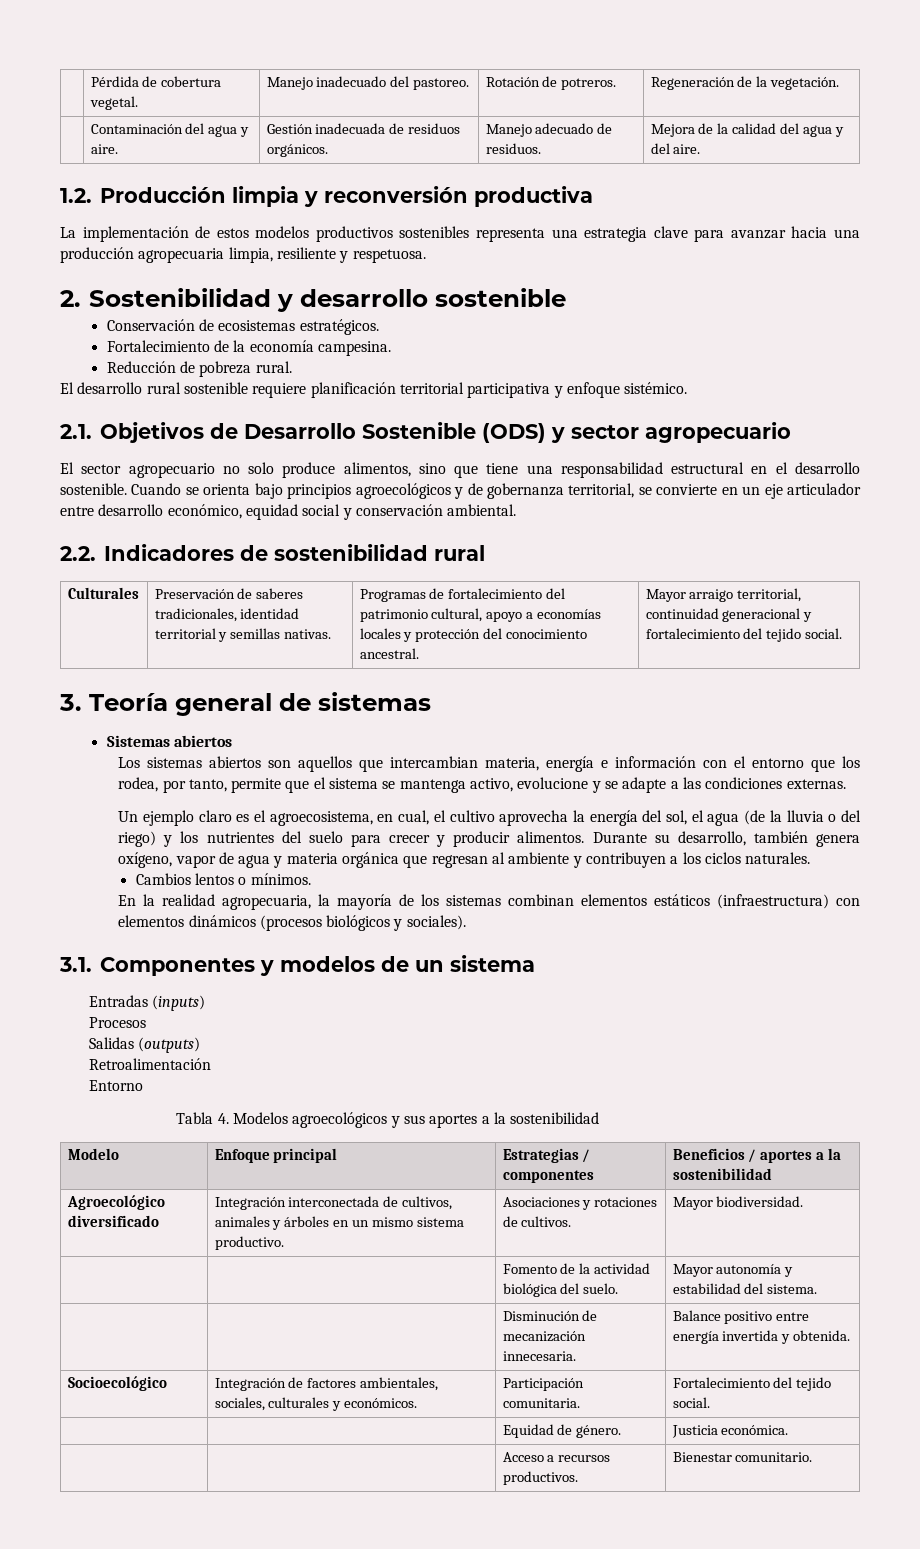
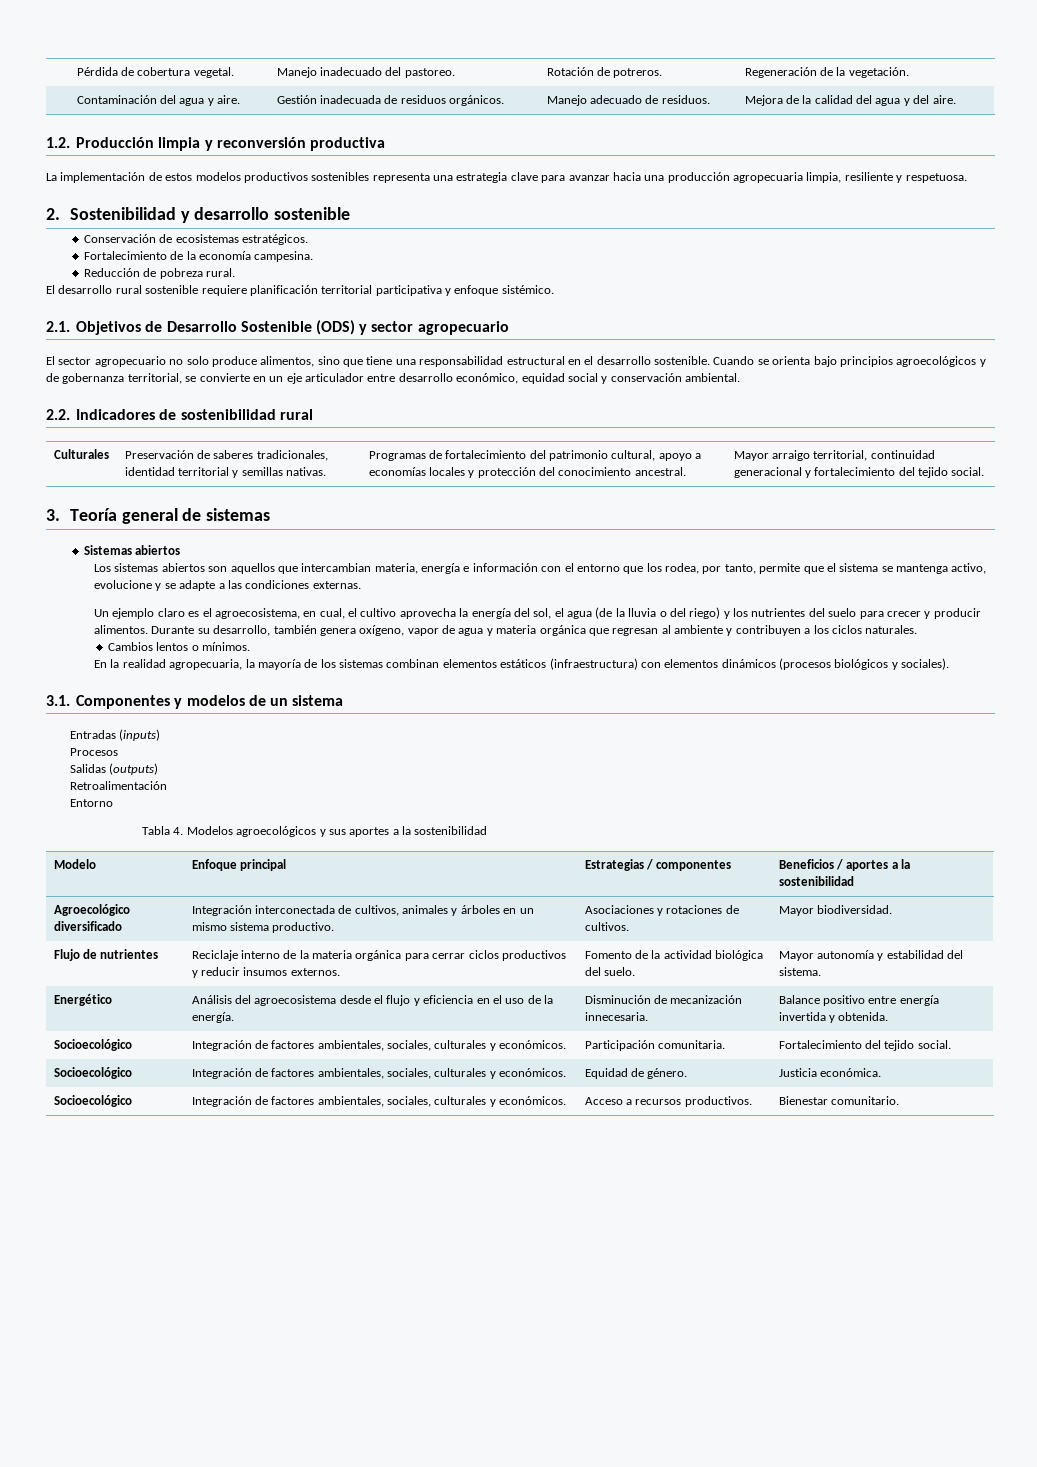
- | | Fomento de la actividad biológica del suelo. | Mayor autonomía y estabilidad del sistema.
+ Flujo de nutrientes | Reciclaje interno de la materia orgánica para cerrar ciclos productivos y reducir insumos externos. | Fomento de la actividad biológica del suelo. | Mayor autonomía y estabilidad del sistema.
- | | Disminución de mecanización innecesaria. | Balance positivo entre energía invertida y obtenida.
+ Energético | Análisis del agroecosistema desde el flujo y eficiencia en el uso de la energía. | Disminución de mecanización innecesaria. | Balance positivo entre energía invertida y obtenida.
- | | Equidad de género. | Justicia económica.
+ Socioecológico | Integración de factores ambientales, sociales, culturales y económicos. | Equidad de género. | Justicia económica.
- | | Acceso a recursos productivos. | Bienestar comunitario.
+ Socioecológico | Integración de factores ambientales, sociales, culturales y económicos. | Acceso a recursos productivos. | Bienestar comunitario.

